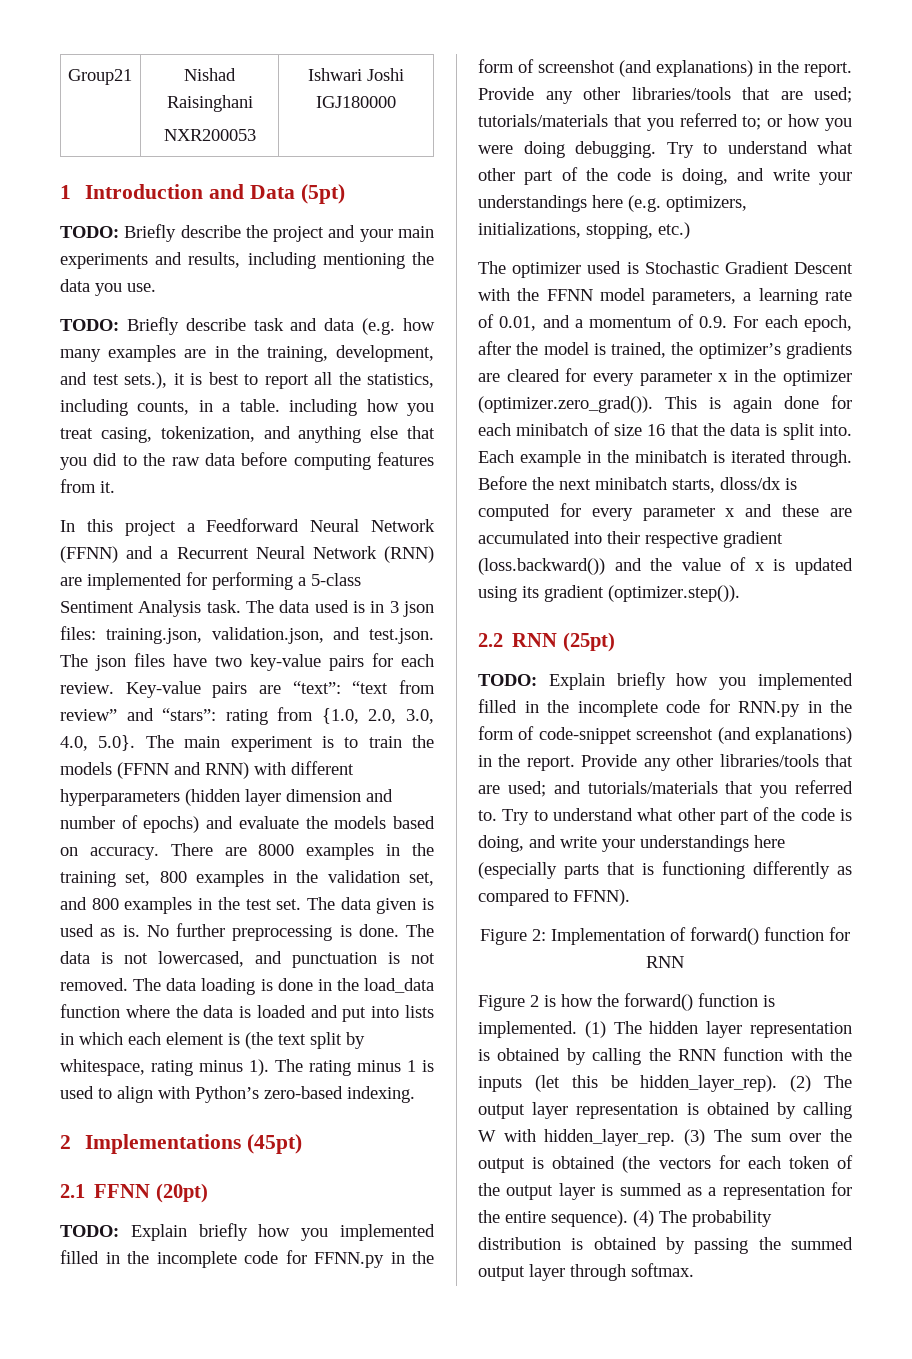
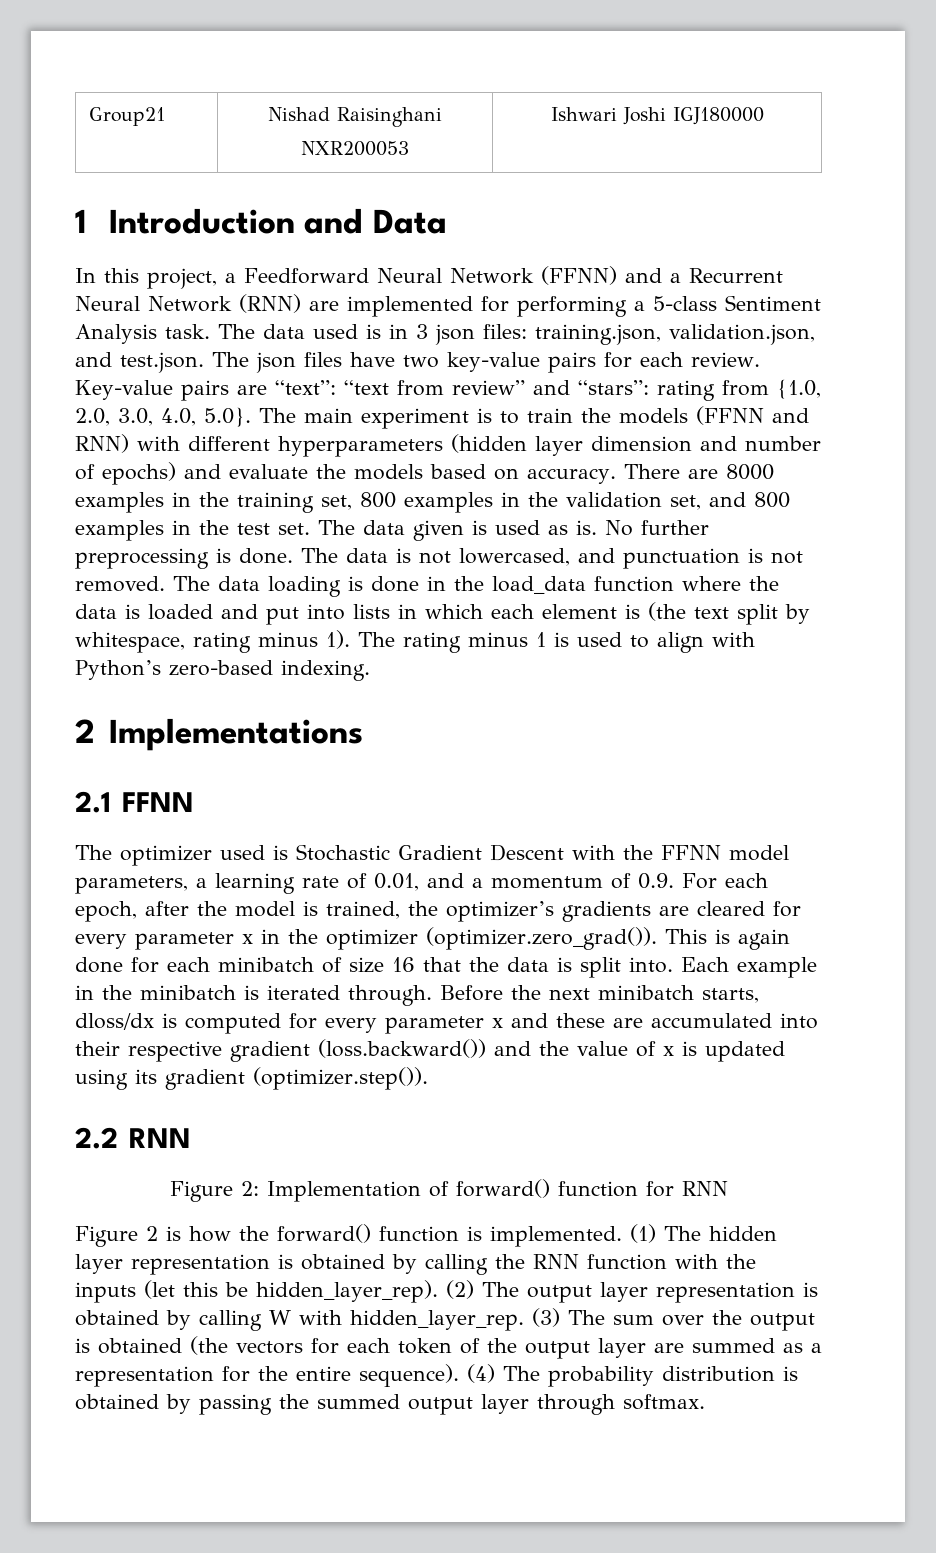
- 1 Introduction and Data (5pt)
- TODO: Briefly describe the project and your main experiments and results, including mentioning the data you use.
- TODO: Briefly describe task and data (e.g. how many examples are in the training, development, and test sets.), it is best to report all the statistics, including counts, in a table. including how you treat casing, tokenization, and anything else that you did to the raw data before computing features from it.
+ 1 Introduction and Data
- In this project a Feedforward Neural Network (FFNN) and a Recurrent Neural Network (RNN) are implemented for performing a 5-class Sentiment Analysis task.
+ In this project, a Feedforward Neural Network (FFNN) and a Recurrent Neural Network (RNN) are implemented for performing a 5-class Sentiment Analysis task.
- 2 Implementations (45pt)
+ 2 Implementations
- 2.1 FFNN (20pt)
- TODO: Explain briefly how you implemented filled in the incomplete code for FFNN.py in the form of screenshot (and explanations) in the report. Provide any other libraries/tools that are used; tutorials/materials that you referred to; or how you were doing debugging. Try to understand what other part of the code is doing, and write your understandings here (e.g. optimizers, initializations, stopping, etc.)
+ 2.1 FFNN
- 2.2 RNN (25pt)
- TODO: Explain briefly how you implemented filled in the incomplete code for RNN.py in the form of code-snippet screenshot (and explanations) in the report. Provide any other libraries/tools that are used; and tutorials/materials that you referred to. Try to understand what other part of the code is doing, and write your understandings here (especially parts that is functioning differently as compared to FFNN).
+ 2.2 RNN
- (3) The sum over the output is obtained (the vectors for each token of the output layer is summed as a representation for the entire sequence).
+ (3) The sum over the output is obtained (the vectors for each token of the output layer are summed as a representation for the entire sequence).

